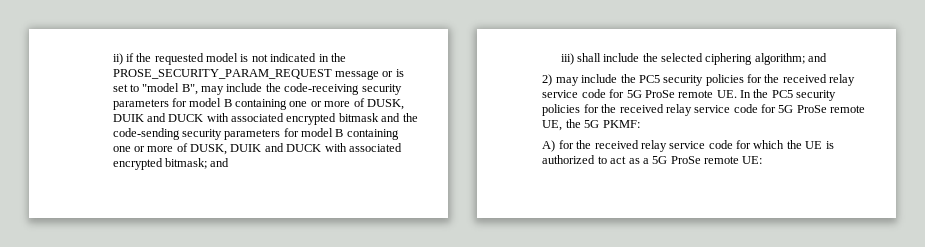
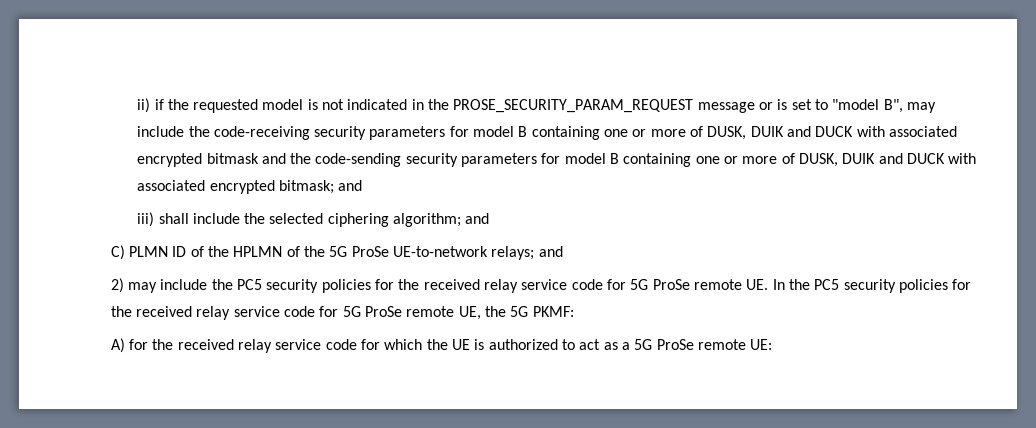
+ C) PLMN ID of the HPLMN of the 5G ProSe UE-to-network relays; and

